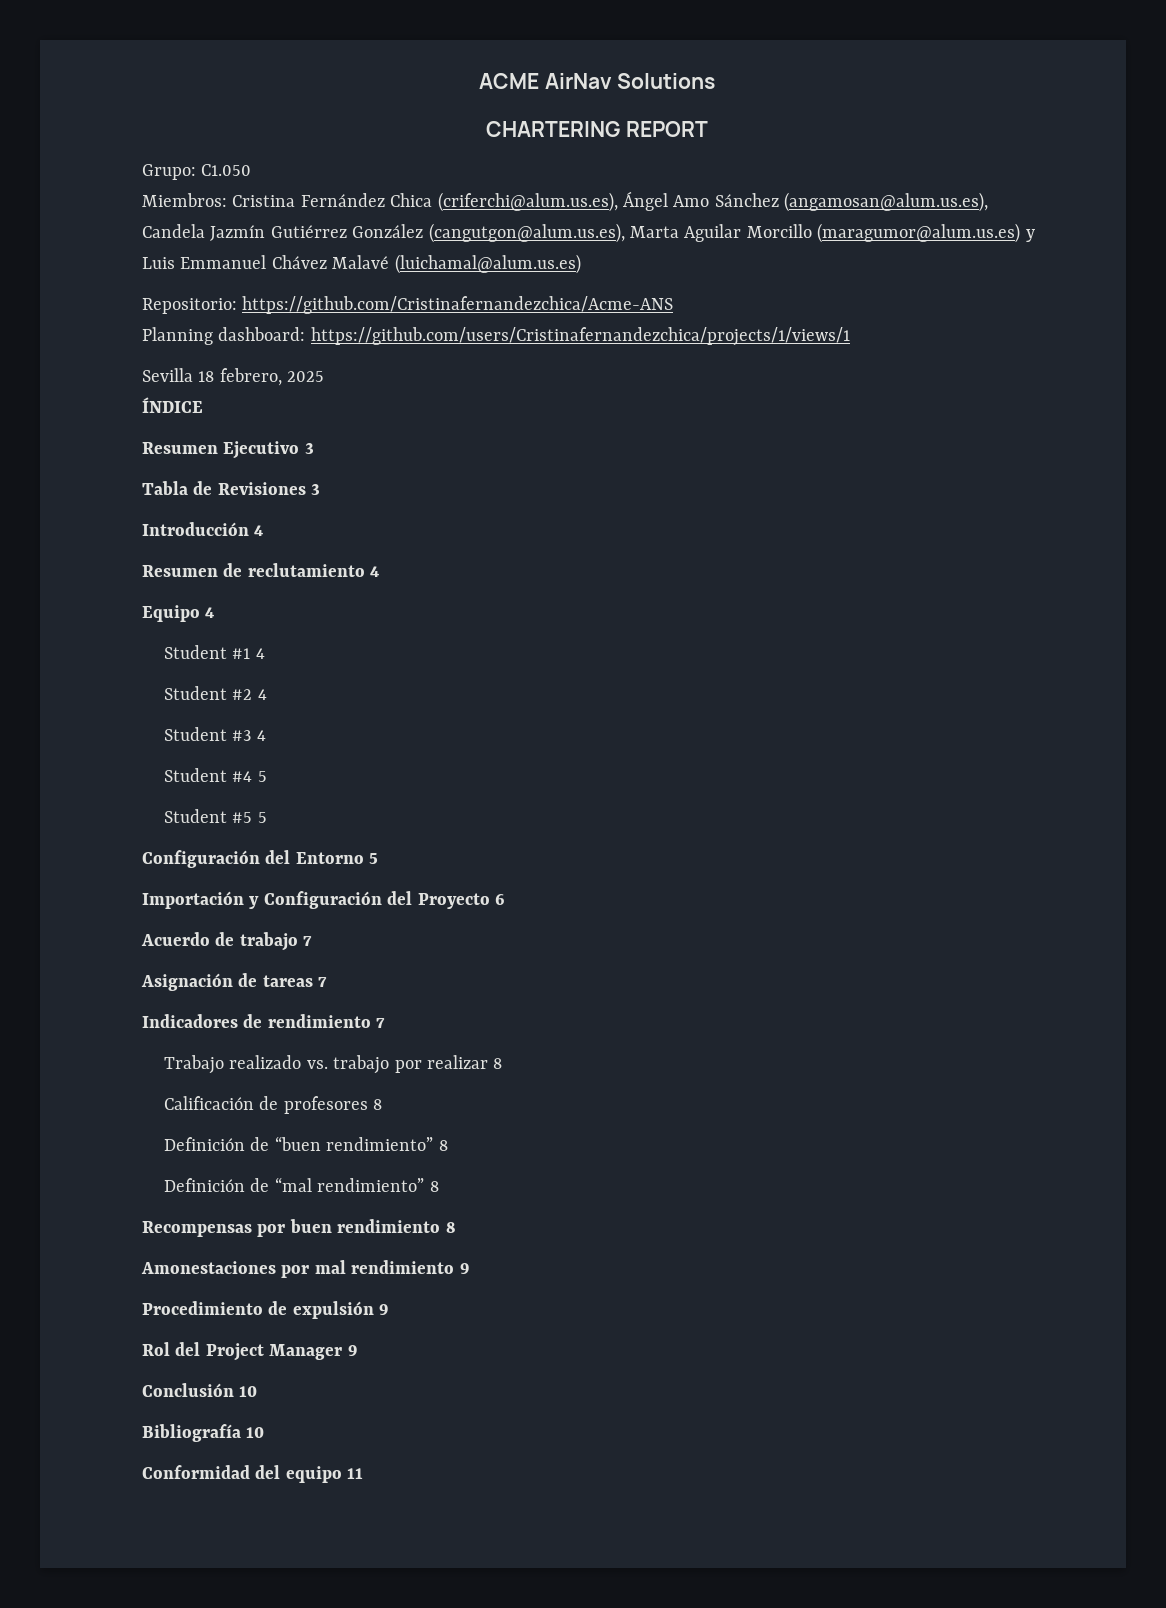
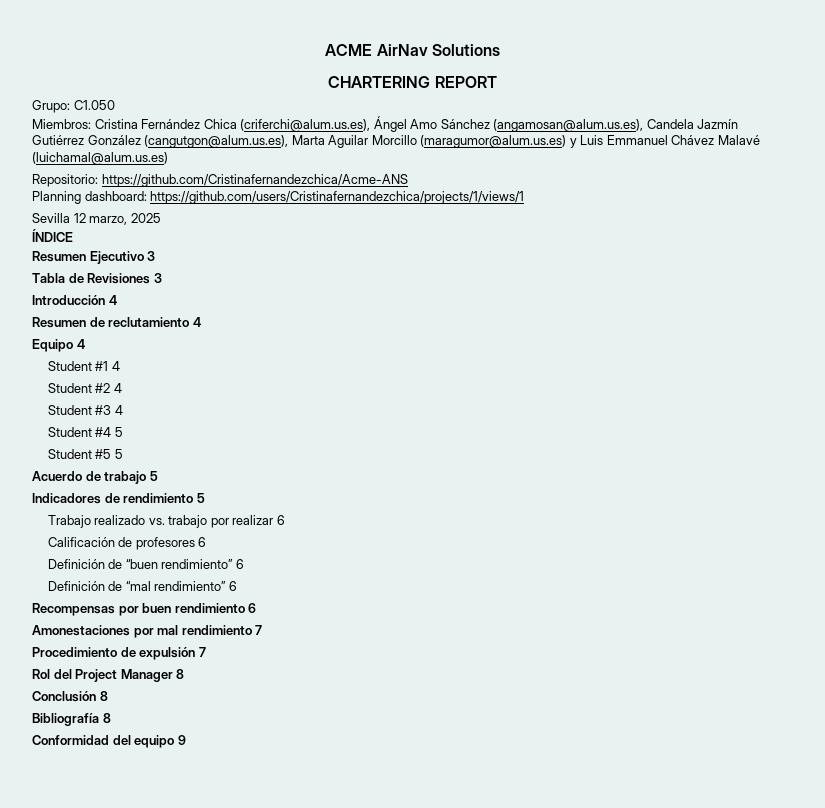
- Sevilla 18 febrero, 2025
+ Sevilla 12 marzo, 2025
- Configuración del Entorno 5
- Importación y Configuración del Proyecto 6
- Acuerdo de trabajo 7
- Asignación de tareas 7
+ Acuerdo de trabajo 5
- Indicadores de rendimiento 7
+ Indicadores de rendimiento 5
- Trabajo realizado vs. trabajo por realizar 8
+ Trabajo realizado vs. trabajo por realizar 6
- Calificación de profesores 8
+ Calificación de profesores 6
- Definición de “buen rendimiento” 8
+ Definición de “buen rendimiento” 6
- Definición de “mal rendimiento” 8
+ Definición de “mal rendimiento” 6
- Recompensas por buen rendimiento 8
+ Recompensas por buen rendimiento 6
- Amonestaciones por mal rendimiento 9
+ Amonestaciones por mal rendimiento 7
- Procedimiento de expulsión 9
+ Procedimiento de expulsión 7
- Rol del Project Manager 9
+ Rol del Project Manager 8
- Conclusión 10
+ Conclusión 8
- Bibliografía 10
+ Bibliografía 8
- Conformidad del equipo 11
+ Conformidad del equipo 9

